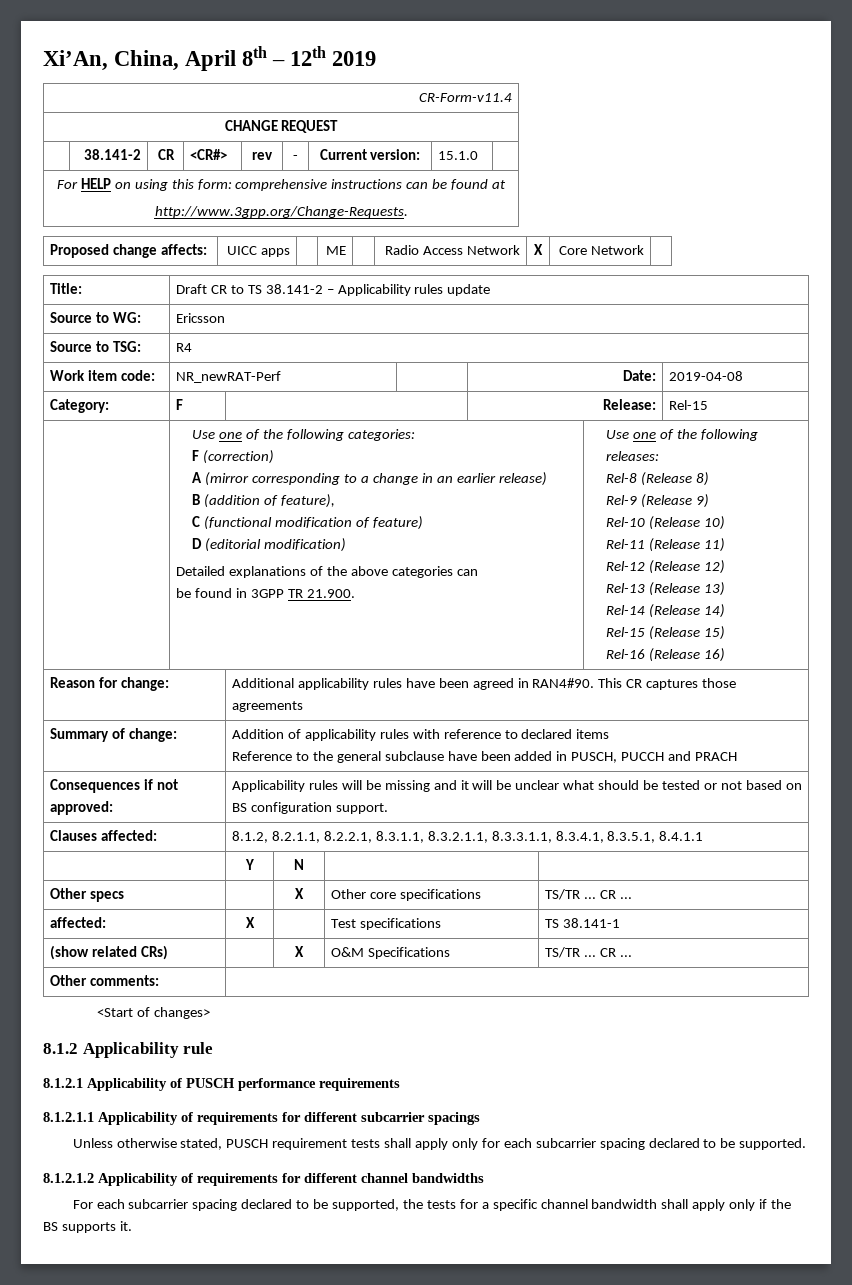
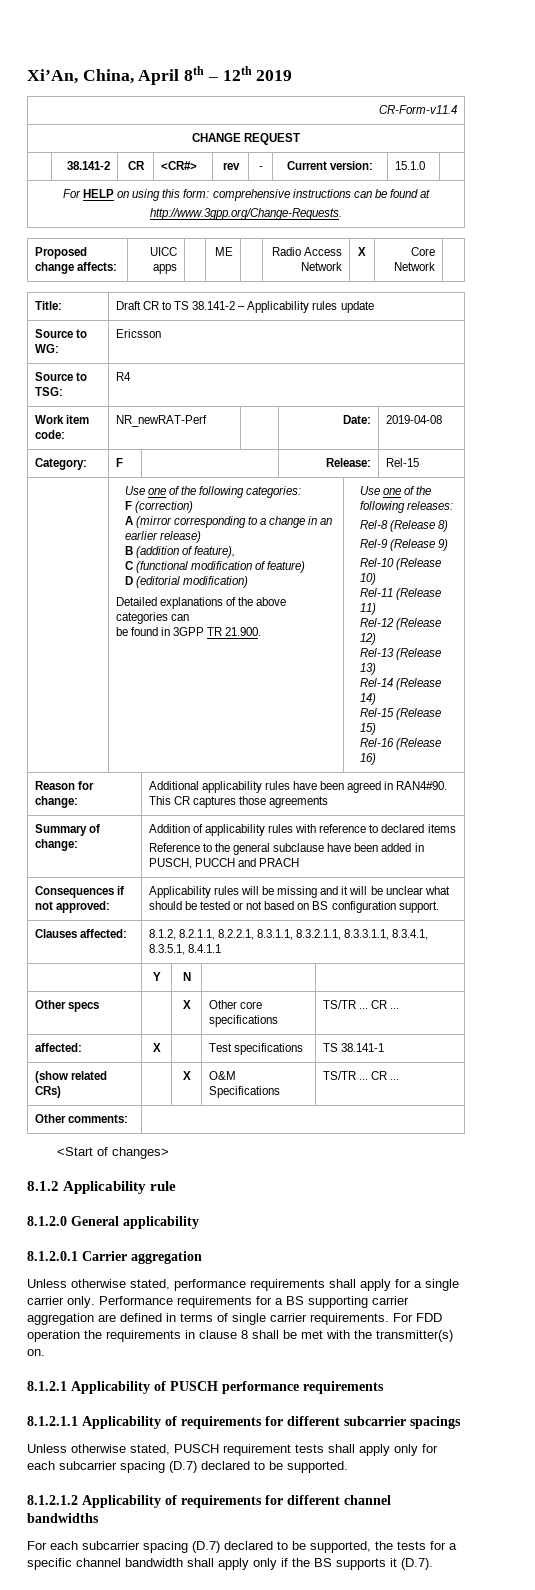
+ 8.1.2.0 General applicability
+ 8.1.2.0.1 Carrier aggregation
+ Unless otherwise stated, performance requirements shall apply for a single carrier only. Performance requirements for a BS supporting carrier aggregation are defined in terms of single carrier requirements. For FDD operation the requirements in clause 8 shall be met with the transmitter(s) on.
- Unless otherwise stated, PUSCH requirement tests shall apply only for each subcarrier spacing declared to be supported.
+ Unless otherwise stated, PUSCH requirement tests shall apply only for each subcarrier spacing (D.7) declared to be supported.
- For each subcarrier spacing declared to be supported, the tests for a specific channel bandwidth shall apply only if the BS supports it.
+ For each subcarrier spacing (D.7) declared to be supported, the tests for a specific channel bandwidth shall apply only if the BS supports it (D.7).

